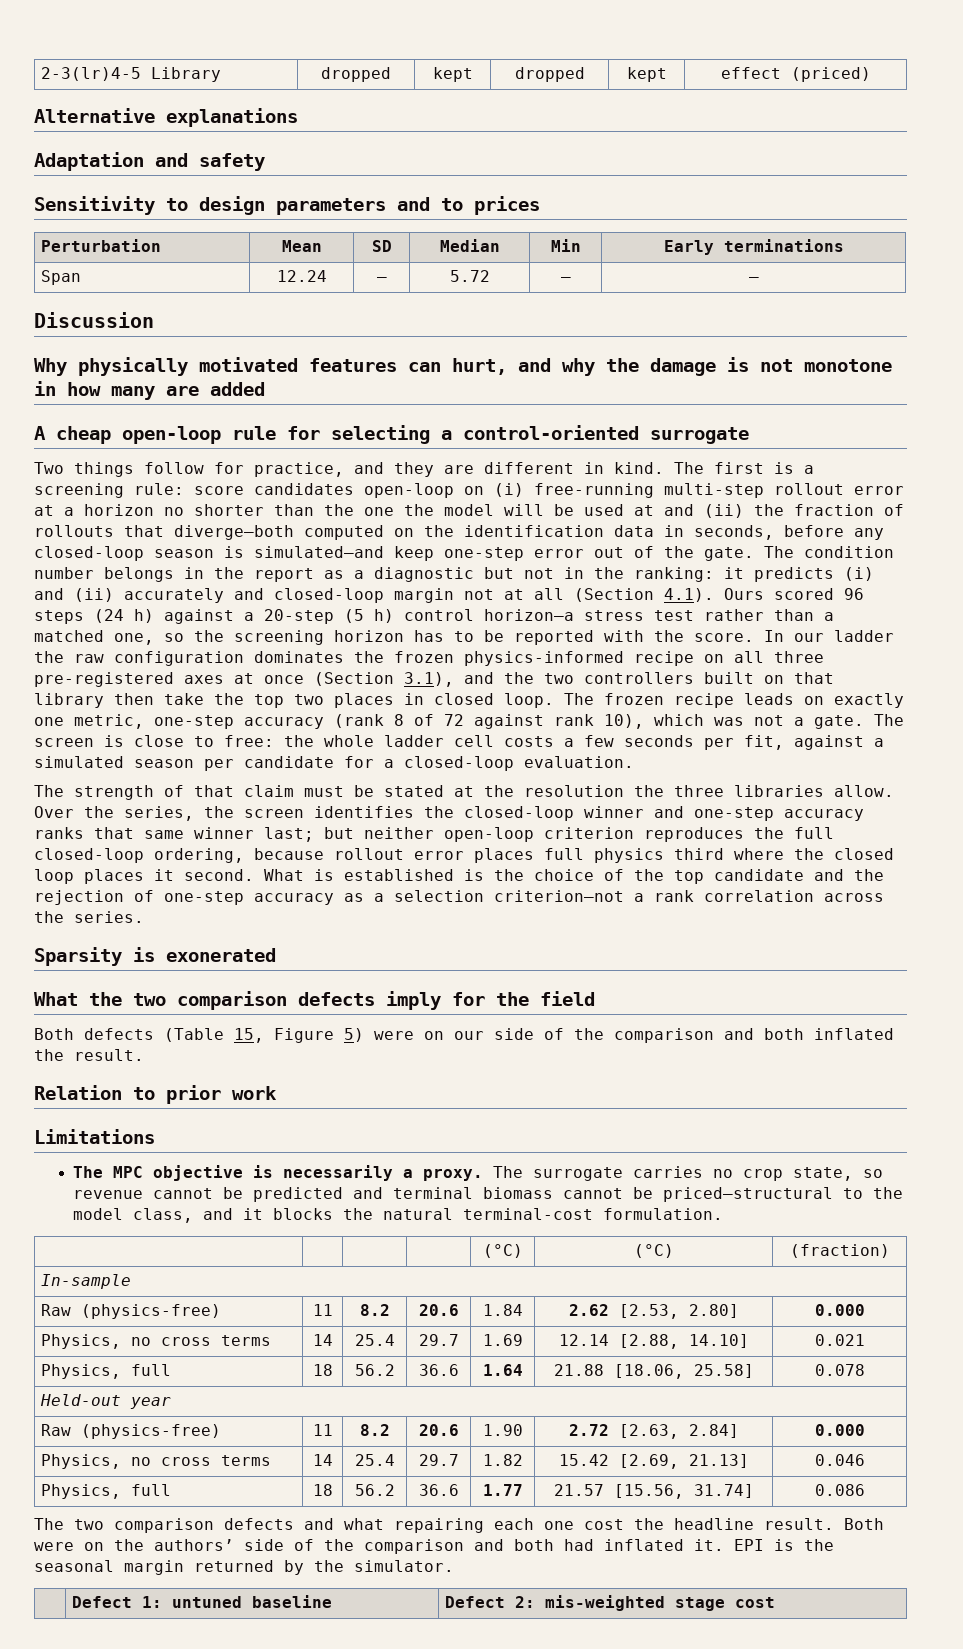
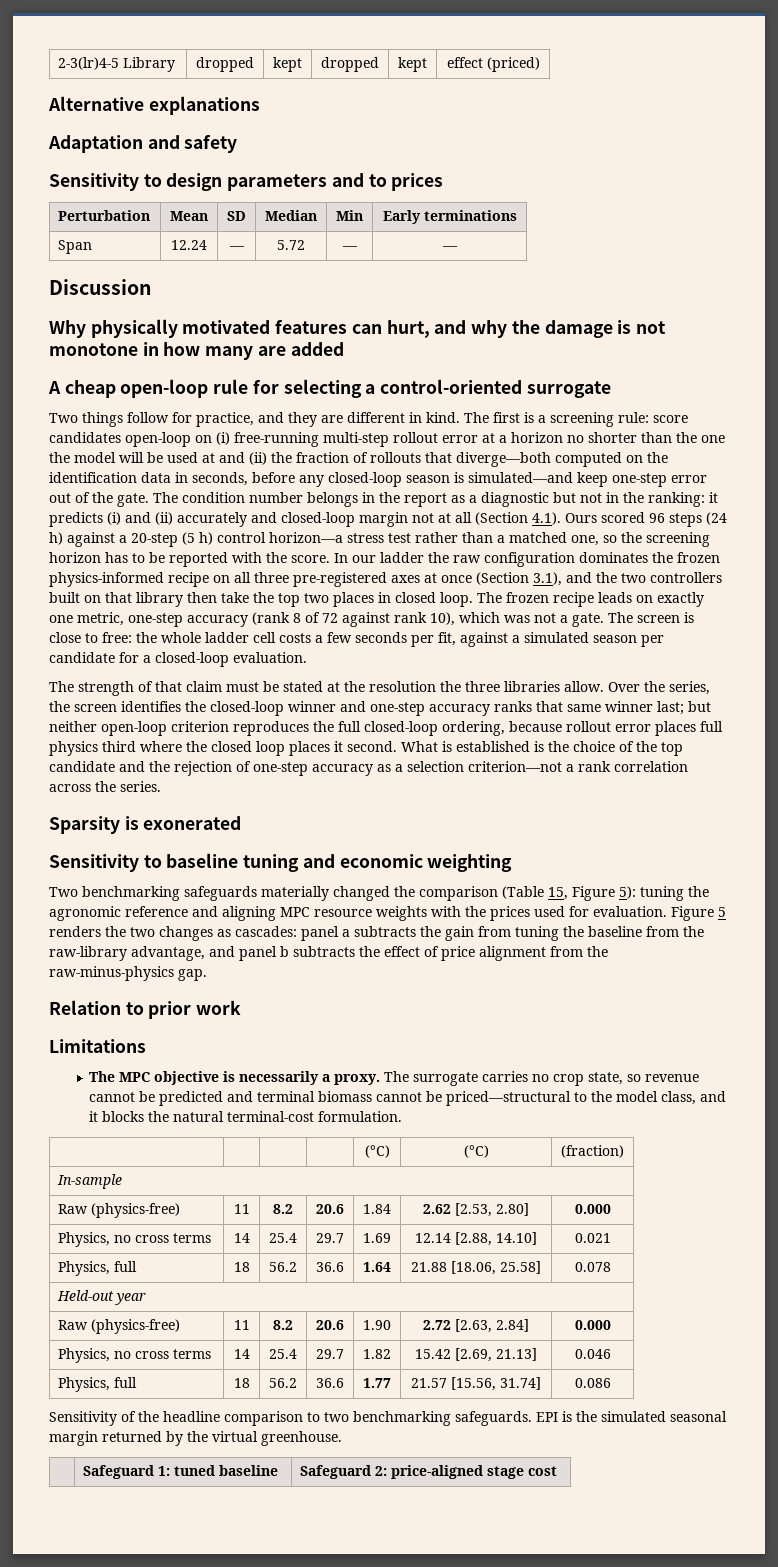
- What the two comparison defects imply for the field
- Both defects (Table 15, Figure 5) were on our side of the comparison and both inflated the result.
+ Sensitivity to baseline tuning and economic weighting
+ Two benchmarking safeguards materially changed the comparison (Table 15, Figure 5): tuning the agronomic reference and aligning MPC resource weights with the prices used for evaluation. Figure 5 renders the two changes as cascades: panel a subtracts the gain from tuning the baseline from the raw-library advantage, and panel b subtracts the effect of price alignment from the raw-minus-physics gap.
- The two comparison defects and what repairing each one cost the headline result. Both were on the authors’ side of the comparison and both had inflated it.
+ Sensitivity of the headline comparison to two benchmarking safeguards.
- EPI is the seasonal margin returned by the simulator.
- | Defect 1: untuned baseline | Defect 2: mis-weighted stage cost
+ EPI is the simulated seasonal margin returned by the virtual greenhouse.
+ | Safeguard 1: tuned baseline | Safeguard 2: price-aligned stage cost

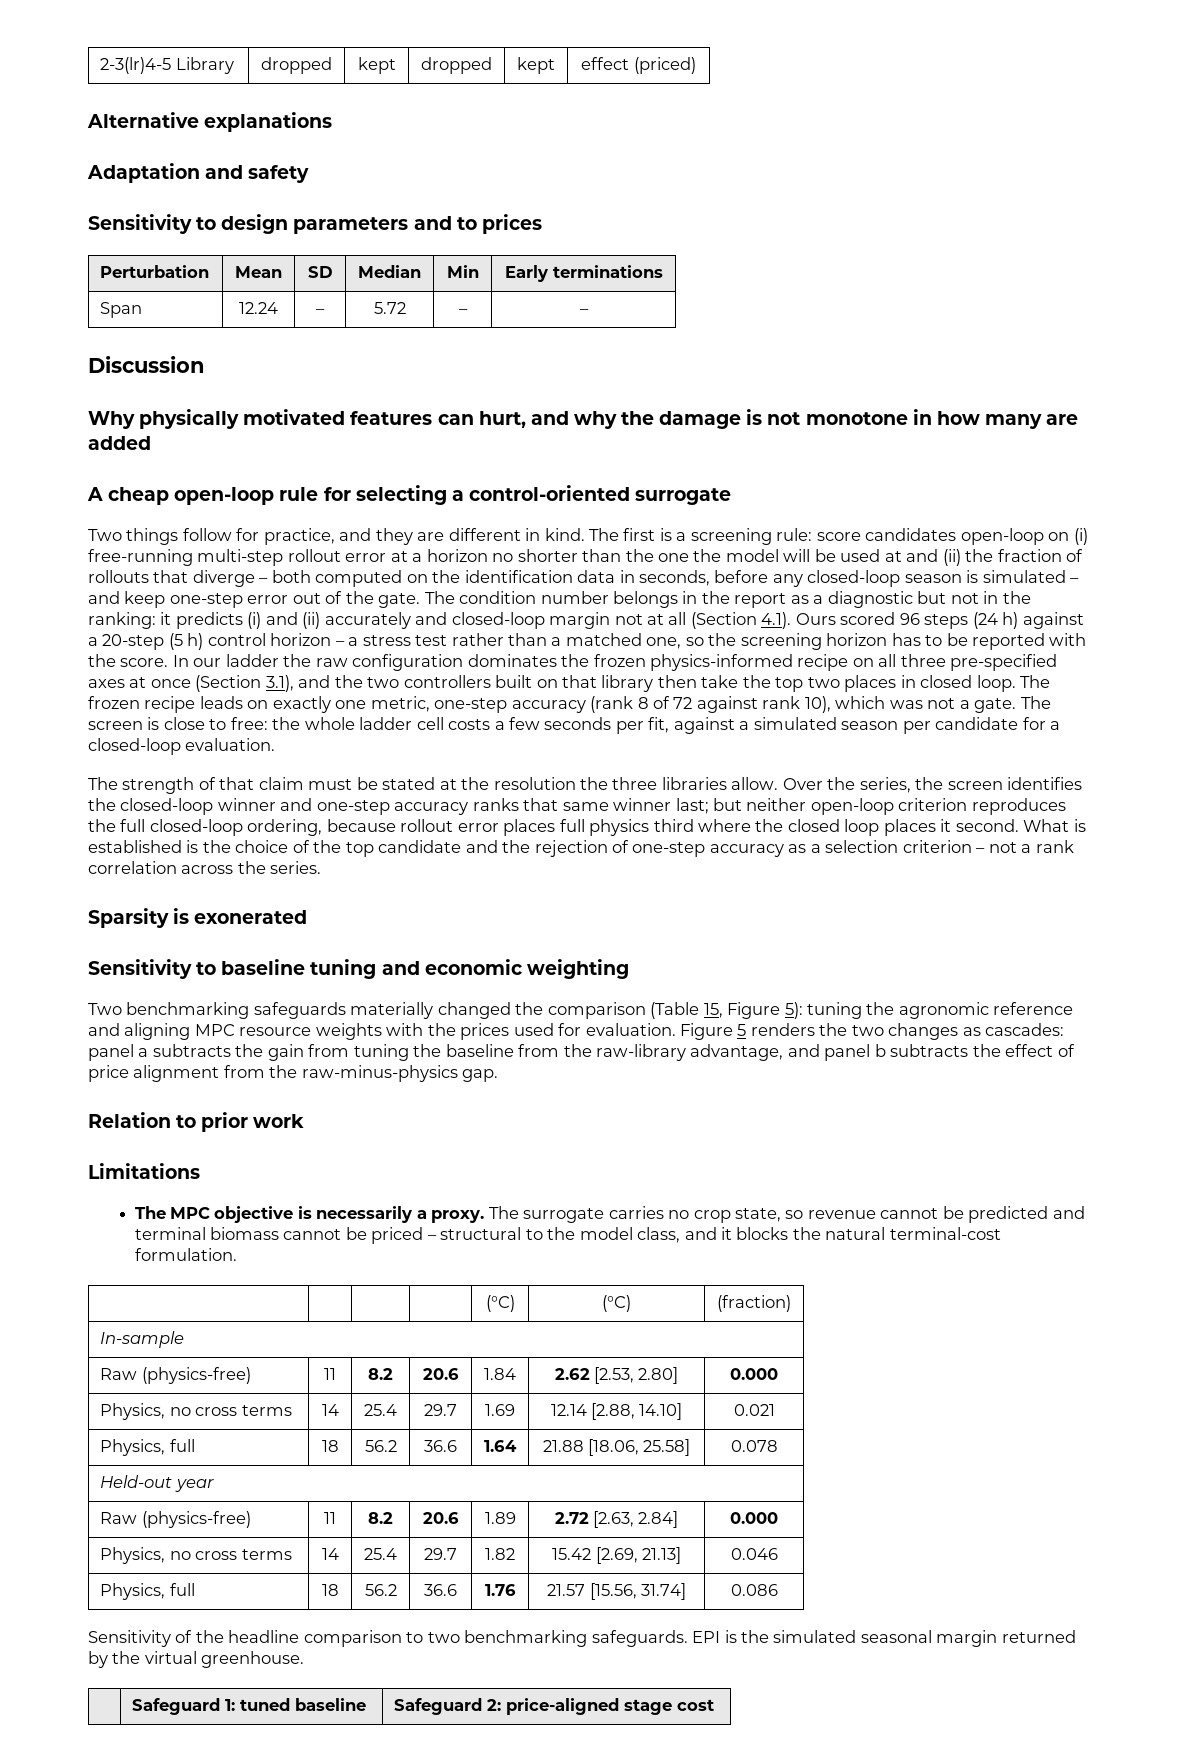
- Span | 12.24 | — | 5.72 | — | —
+ Span | 12.24 | – | 5.72 | – | –
- The first is a screening rule: score candidates open-loop on (i) free-running multi-step rollout error at a horizon no shorter than the one the model will be used at and (ii) the fraction of rollouts that diverge—both computed on the identification data in seconds, before any closed-loop season is simulated—and keep one-step error out of the gate.
+ The first is a screening rule: score candidates open-loop on (i) free-running multi-step rollout error at a horizon no shorter than the one the model will be used at and (ii) the fraction of rollouts that diverge – both computed on the identification data in seconds, before any closed-loop season is simulated – and keep one-step error out of the gate.
- The condition number belongs in the report as a diagnostic but not in the ranking: it predicts (i) and (ii) accurately and closed-loop margin not at all (Section 4.1). Ours scored 96 steps (24 h) against a 20-step (5 h) control horizon—a stress test rather than a matched one, so the screening horizon has to be reported with the score.
+ The condition number belongs in the report as a diagnostic but not in the ranking: it predicts (i) and (ii) accurately and closed-loop margin not at all (Section 4.1). Ours scored 96 steps (24 h) against a 20-step (5 h) control horizon – a stress test rather than a matched one, so the screening horizon has to be reported with the score.
- In our ladder the raw configuration dominates the frozen physics-informed recipe on all three pre-registered axes at once (Section 3.1), and the two controllers built on that library then take the top two places in closed loop.
+ In our ladder the raw configuration dominates the frozen physics-informed recipe on all three pre-specified axes at once (Section 3.1), and the two controllers built on that library then take the top two places in closed loop.
- What is established is the choice of the top candidate and the rejection of one-step accuracy as a selection criterion—not a rank correlation across the series.
+ What is established is the choice of the top candidate and the rejection of one-step accuracy as a selection criterion – not a rank correlation across the series.
- The surrogate carries no crop state, so revenue cannot be predicted and terminal biomass cannot be priced—structural to the model class, and it blocks the natural terminal-cost formulation.
+ The surrogate carries no crop state, so revenue cannot be predicted and terminal biomass cannot be priced – structural to the model class, and it blocks the natural terminal-cost formulation.
- Raw (physics-free) | 11 | 8.2 | 20.6 | 1.90 | 2.72 [2.63, 2.84] | 0.000
+ Raw (physics-free) | 11 | 8.2 | 20.6 | 1.89 | 2.72 [2.63, 2.84] | 0.000
- Physics, full | 18 | 56.2 | 36.6 | 1.77 | 21.57 [15.56, 31.74] | 0.086
+ Physics, full | 18 | 56.2 | 36.6 | 1.76 | 21.57 [15.56, 31.74] | 0.086

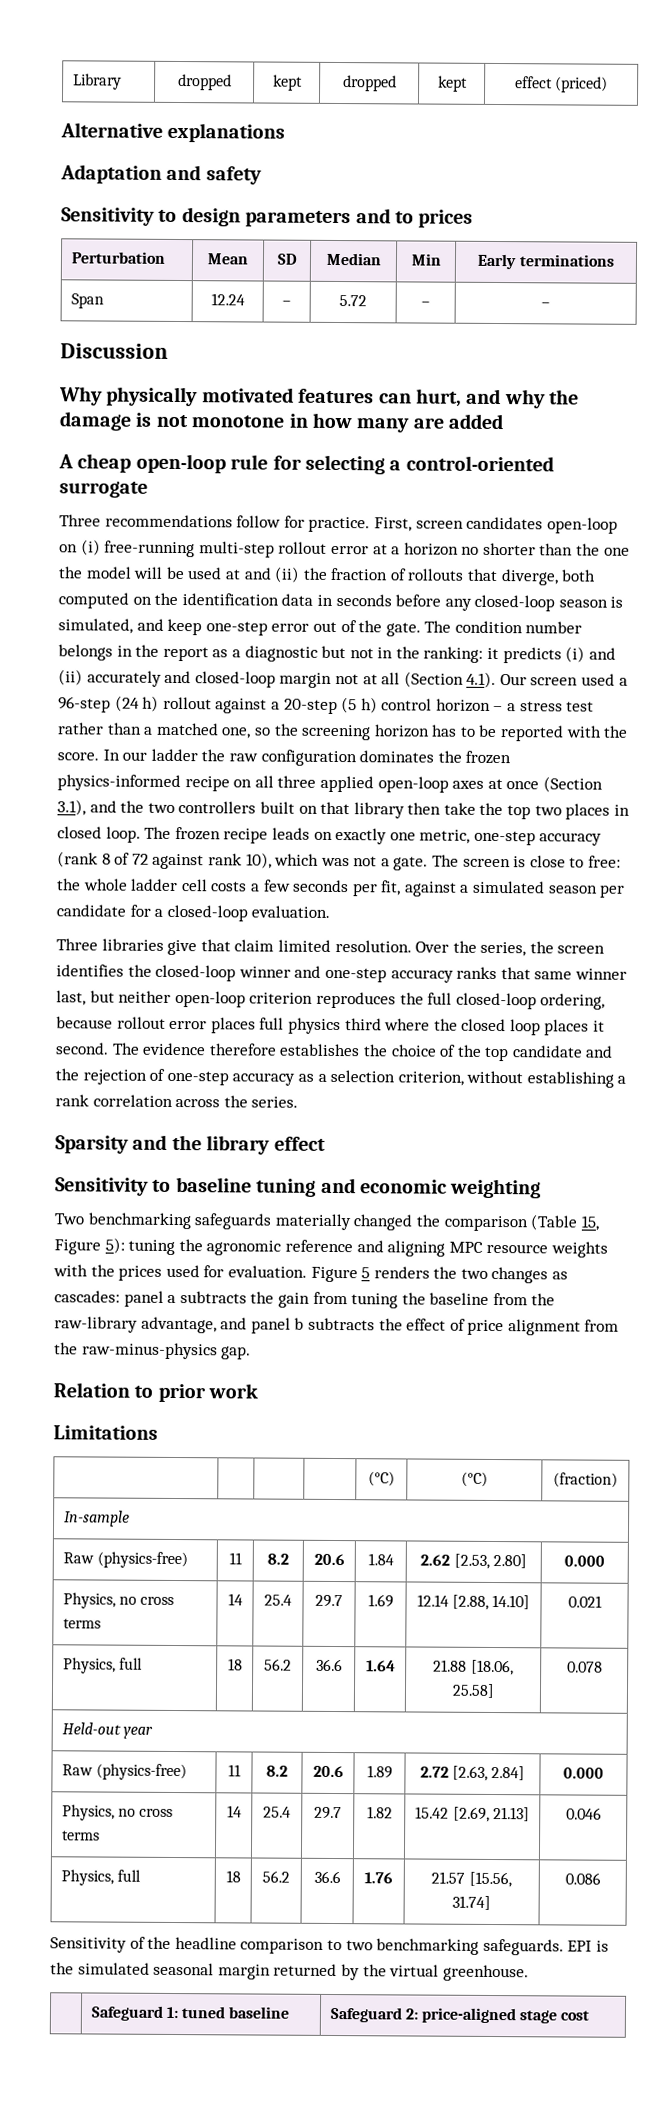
- 2-3(lr)4-5 Library | dropped | kept | dropped | kept | effect (priced)
+ Library | dropped | kept | dropped | kept | effect (priced)
- Two things follow for practice, and they are different in kind. The first is a screening rule: score candidates open-loop on (i) free-running multi-step rollout error at a horizon no shorter than the one the model will be used at and (ii) the fraction of rollouts that diverge – both computed on the identification data in seconds, before any closed-loop season is simulated – and keep one-step error out of the gate.
+ Three recommendations follow for practice. First, screen candidates open-loop on (i) free-running multi-step rollout error at a horizon no shorter than the one the model will be used at and (ii) the fraction of rollouts that diverge, both computed on the identification data in seconds before any closed-loop season is simulated, and keep one-step error out of the gate.
- The condition number belongs in the report as a diagnostic but not in the ranking: it predicts (i) and (ii) accurately and closed-loop margin not at all (Section 4.1). Ours scored 96 steps (24 h) against a 20-step (5 h) control horizon – a stress test rather than a matched one, so the screening horizon has to be reported with the score.
+ The condition number belongs in the report as a diagnostic but not in the ranking: it predicts (i) and (ii) accurately and closed-loop margin not at all (Section 4.1). Our screen used a 96-step (24 h) rollout against a 20-step (5 h) control horizon – a stress test rather than a matched one, so the screening horizon has to be reported with the score.
- In our ladder the raw configuration dominates the frozen physics-informed recipe on all three pre-specified axes at once (Section 3.1), and the two controllers built on that library then take the top two places in closed loop.
+ In our ladder the raw configuration dominates the frozen physics-informed recipe on all three applied open-loop axes at once (Section 3.1), and the two controllers built on that library then take the top two places in closed loop.
- The strength of that claim must be stated at the resolution the three libraries allow.
+ Three libraries give that claim limited resolution.
- Over the series, the screen identifies the closed-loop winner and one-step accuracy ranks that same winner last; but neither open-loop criterion reproduces the full closed-loop ordering, because rollout error places full physics third where the closed loop places it second.
+ Over the series, the screen identifies the closed-loop winner and one-step accuracy ranks that same winner last, but neither open-loop criterion reproduces the full closed-loop ordering, because rollout error places full physics third where the closed loop places it second.
- What is established is the choice of the top candidate and the rejection of one-step accuracy as a selection criterion – not a rank correlation across the series.
+ The evidence therefore establishes the choice of the top candidate and the rejection of one-step accuracy as a selection criterion, without establishing a rank correlation across the series.
- Sparsity is exonerated
+ Sparsity and the library effect
- The MPC objective is necessarily a proxy. The surrogate carries no crop state, so revenue cannot be predicted and terminal biomass cannot be priced – structural to the model class, and it blocks the natural terminal-cost formulation.

